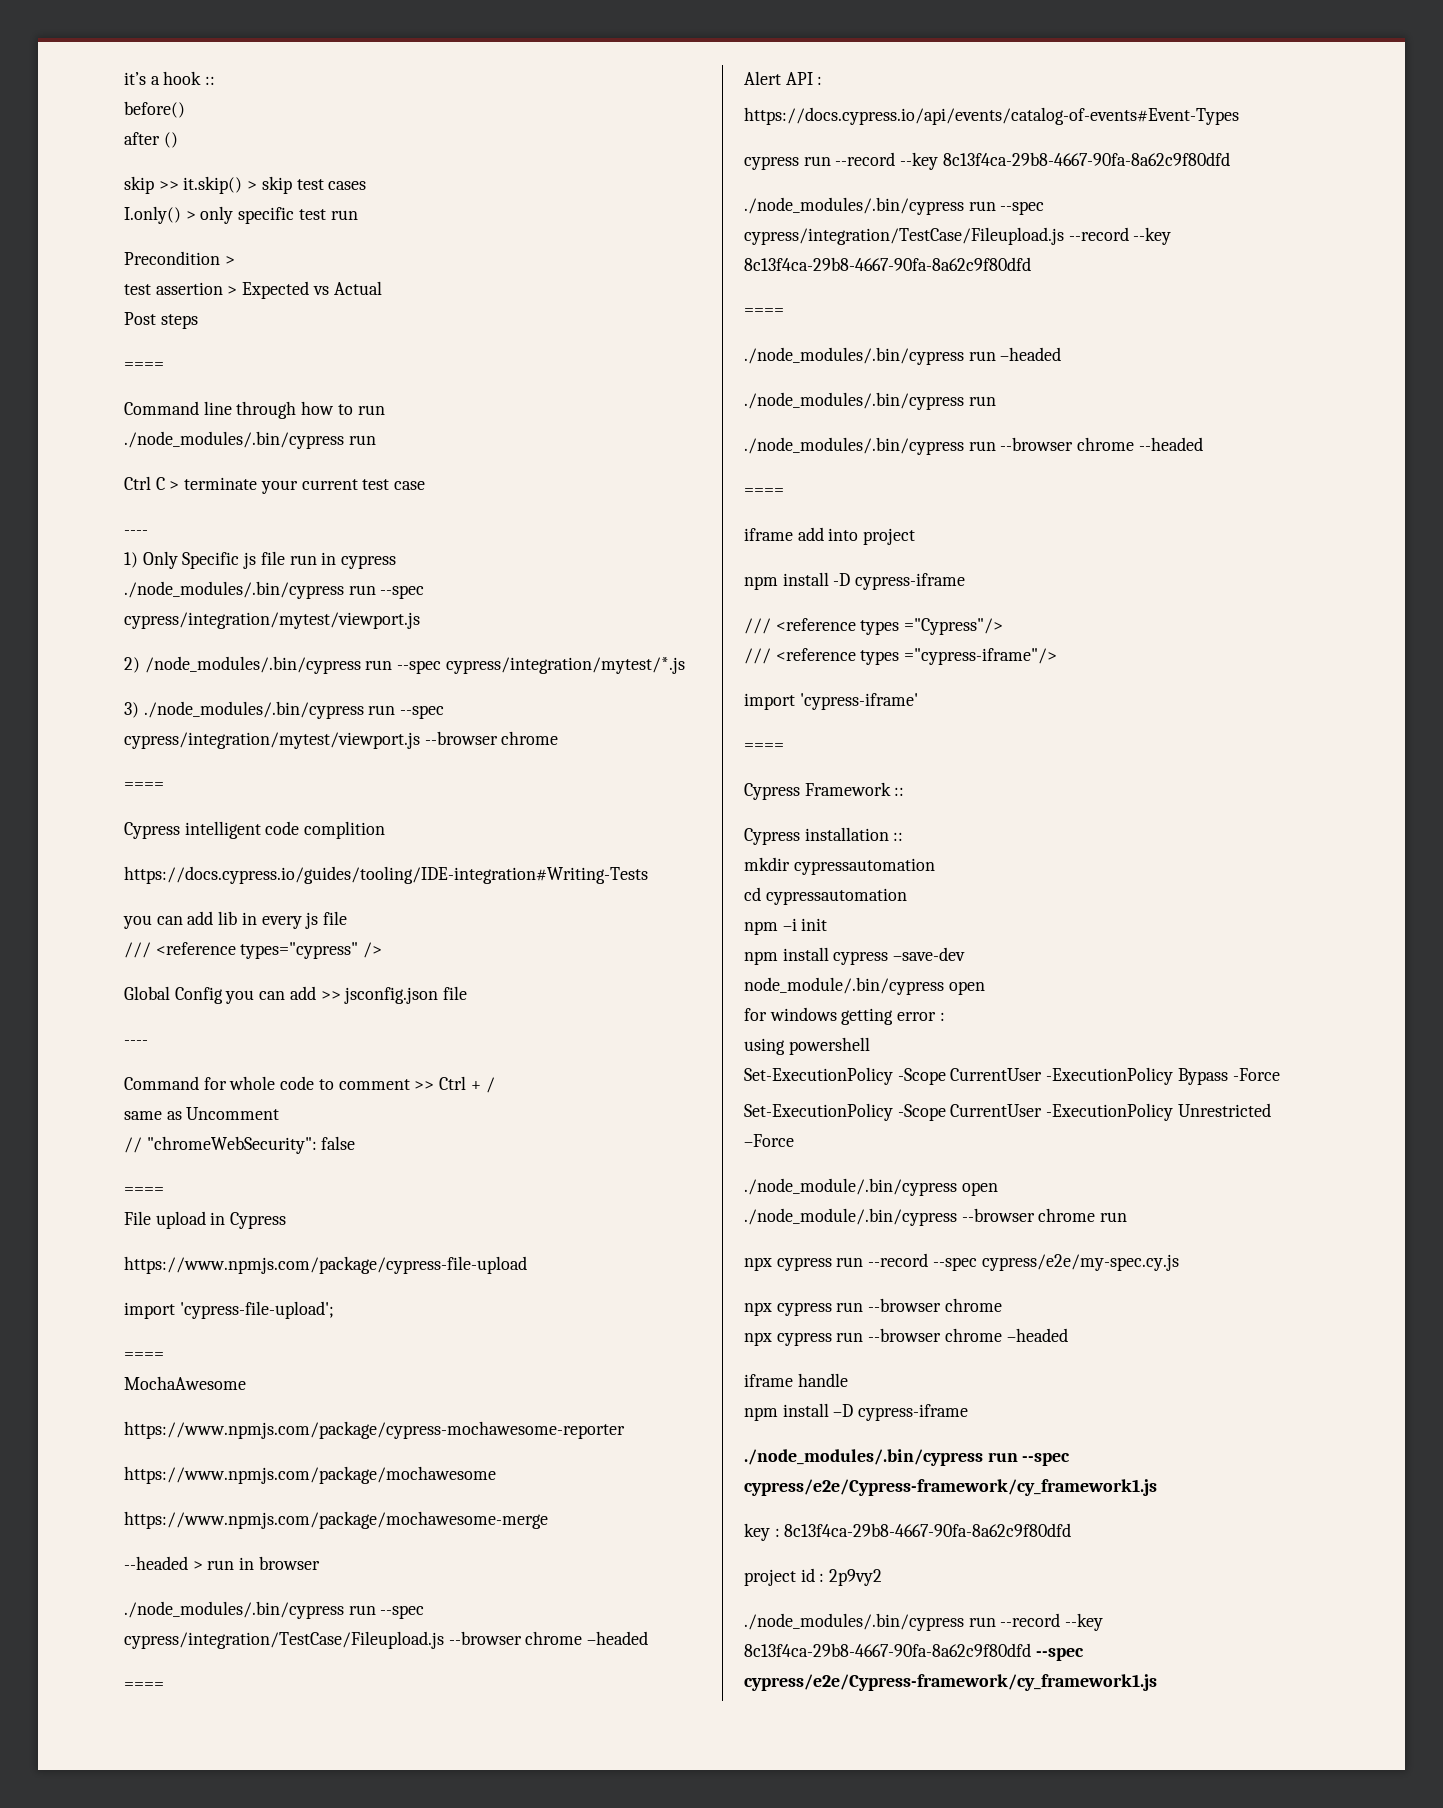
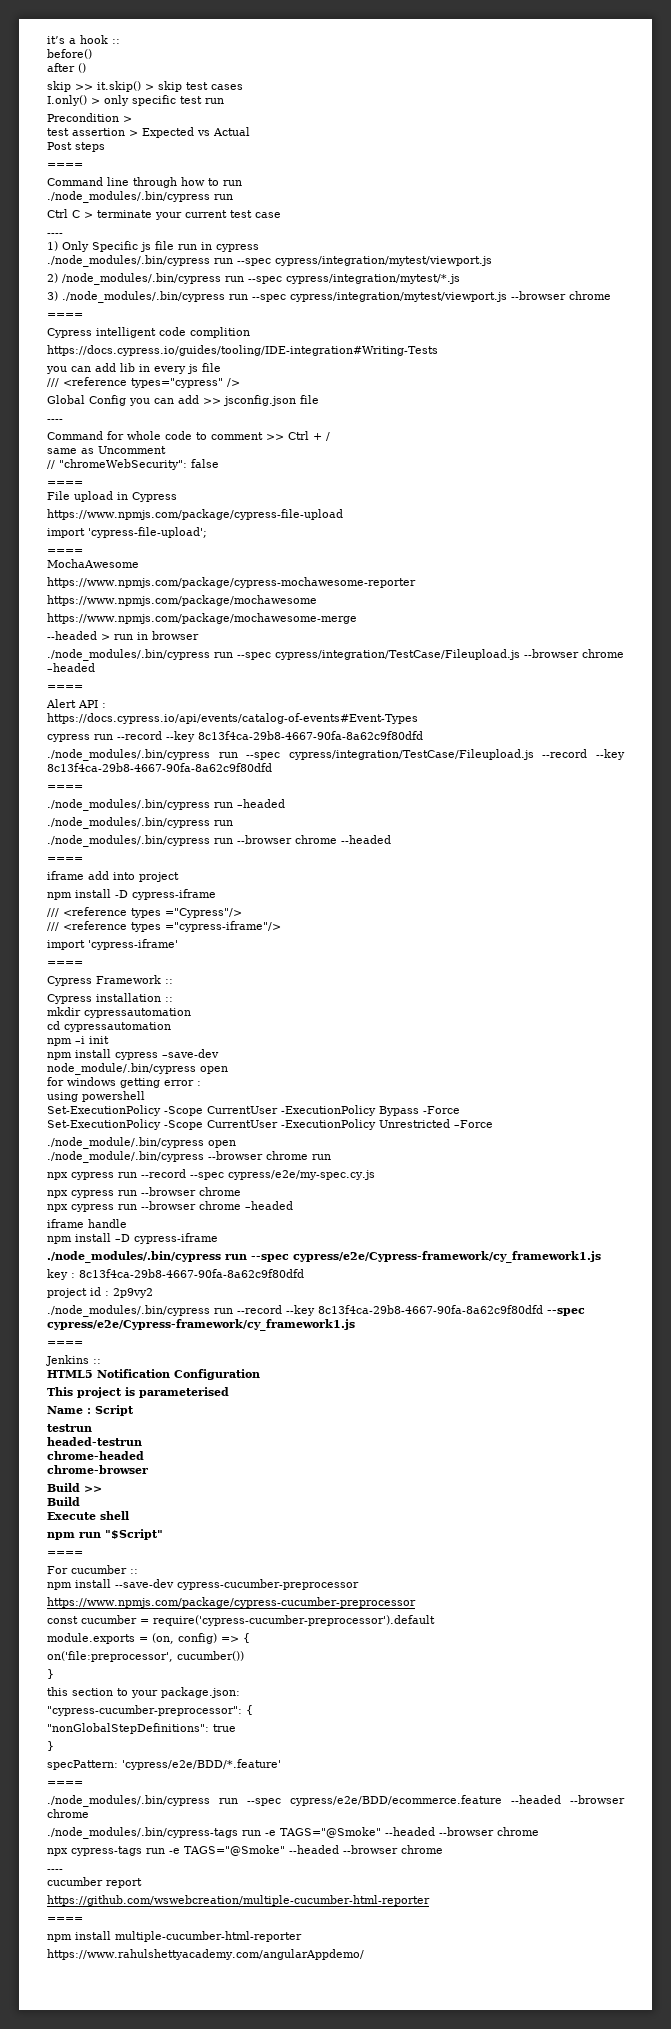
  ./node_modules/.bin/cypress run --record --key 8c13f4ca-29b8-4667-90fa-8a62c9f80dfd --spec cypress/e2e/Cypress-framework/cy_framework1.js
+ ====
+ Jenkins ::
+ HTML5 Notification Configuration
+ This project is parameterised
+ Name : Script
+ testrun
+ headed-testrun
+ chrome-headed
+ chrome-browser
+ Build >>
+ Build
+ Execute shell
+ npm run "$Script"
+ ====
+ For cucumber ::
+ npm install --save-dev cypress-cucumber-preprocessor
+ https://www.npmjs.com/package/cypress-cucumber-preprocessor
+ const cucumber = require('cypress-cucumber-preprocessor').default
+ module.exports = (on, config) => {
+ on('file:preprocessor', cucumber())
+ }
+ this section to your package.json:
+ "cypress-cucumber-preprocessor": {
+ "nonGlobalStepDefinitions": true
+ }
+ specPattern: 'cypress/e2e/BDD/*.feature'
+ ====
+ ./node_modules/.bin/cypress run --spec cypress/e2e/BDD/ecommerce.feature --headed --browser chrome
+ ./node_modules/.bin/cypress-tags run -e TAGS="@Smoke" --headed --browser chrome
+ npx cypress-tags run -e TAGS="@Smoke" --headed --browser chrome
+ ----
+ cucumber report
+ https://github.com/wswebcreation/multiple-cucumber-html-reporter
+ ====
+ npm install multiple-cucumber-html-reporter
+ https://www.rahulshettyacademy.com/angularAppdemo/

